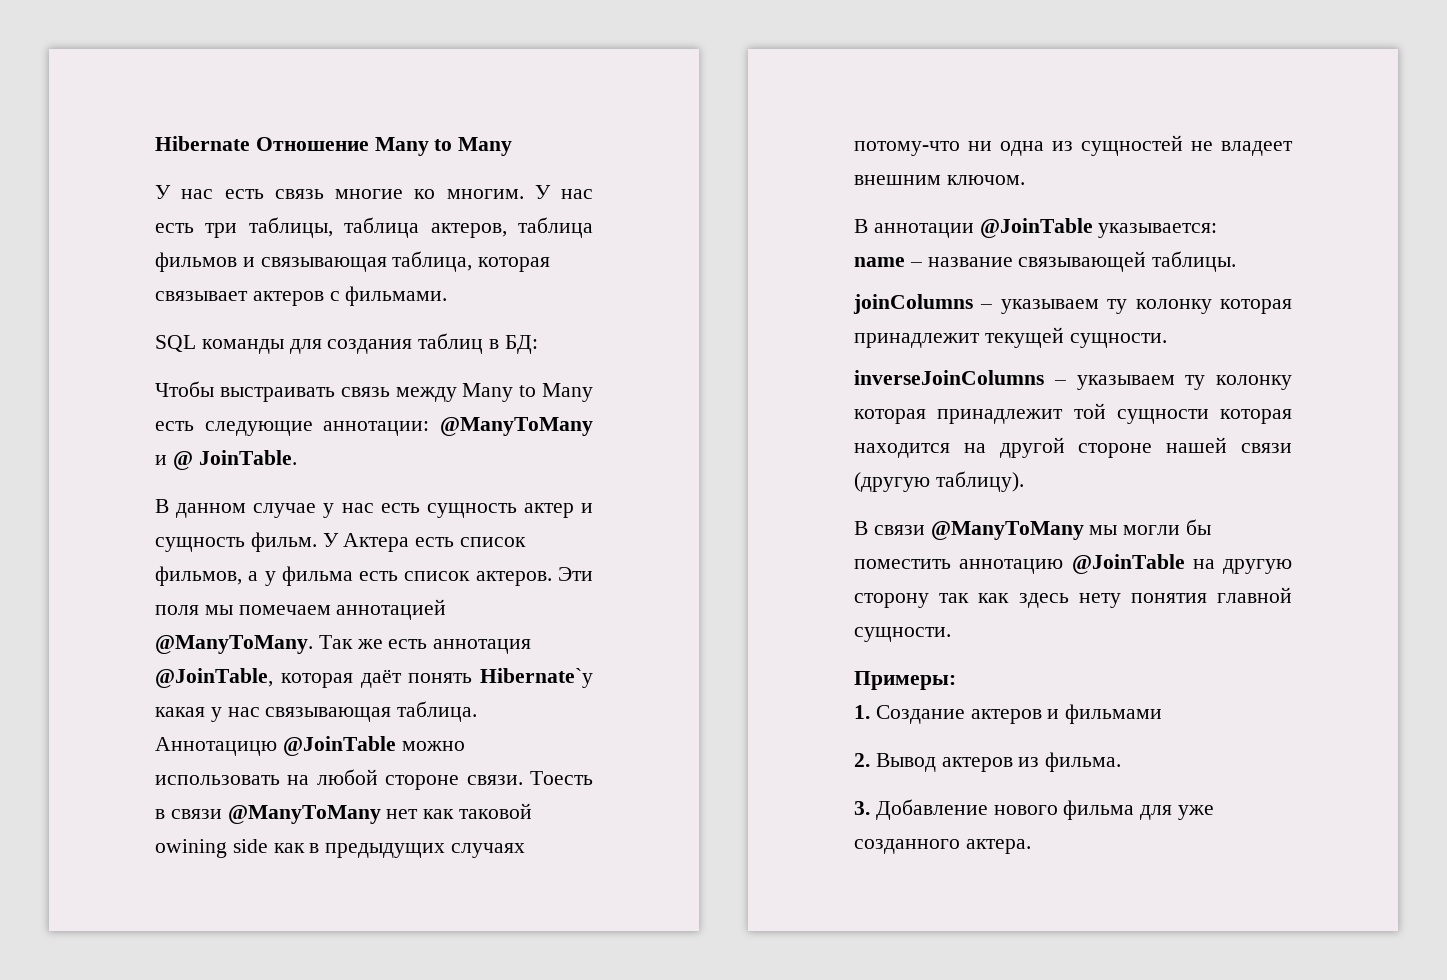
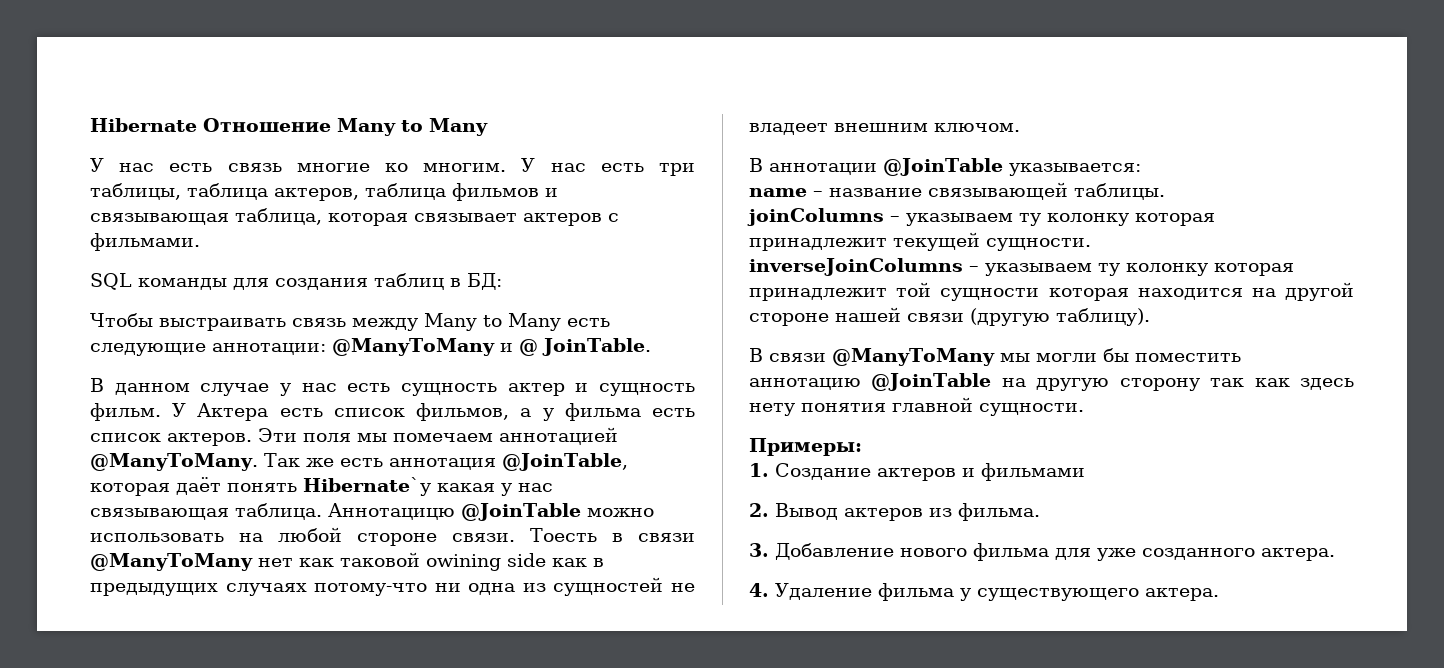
+ 4. Удаление фильма у существующего актера.

